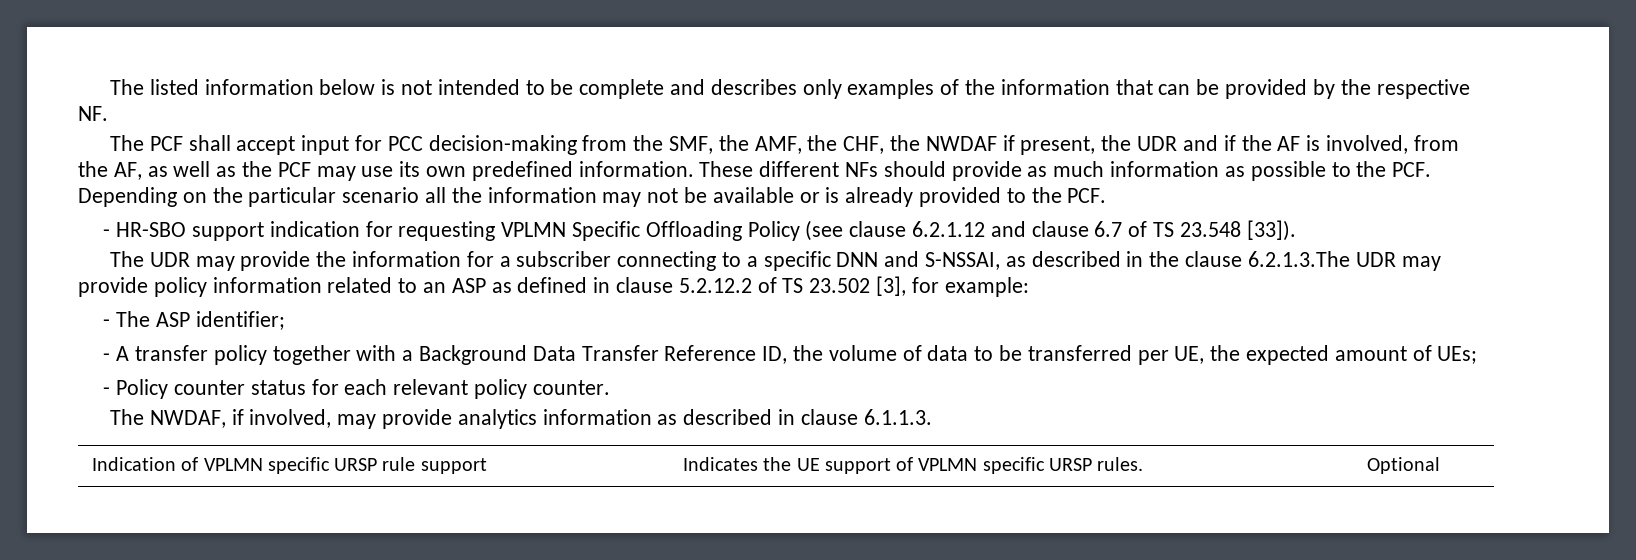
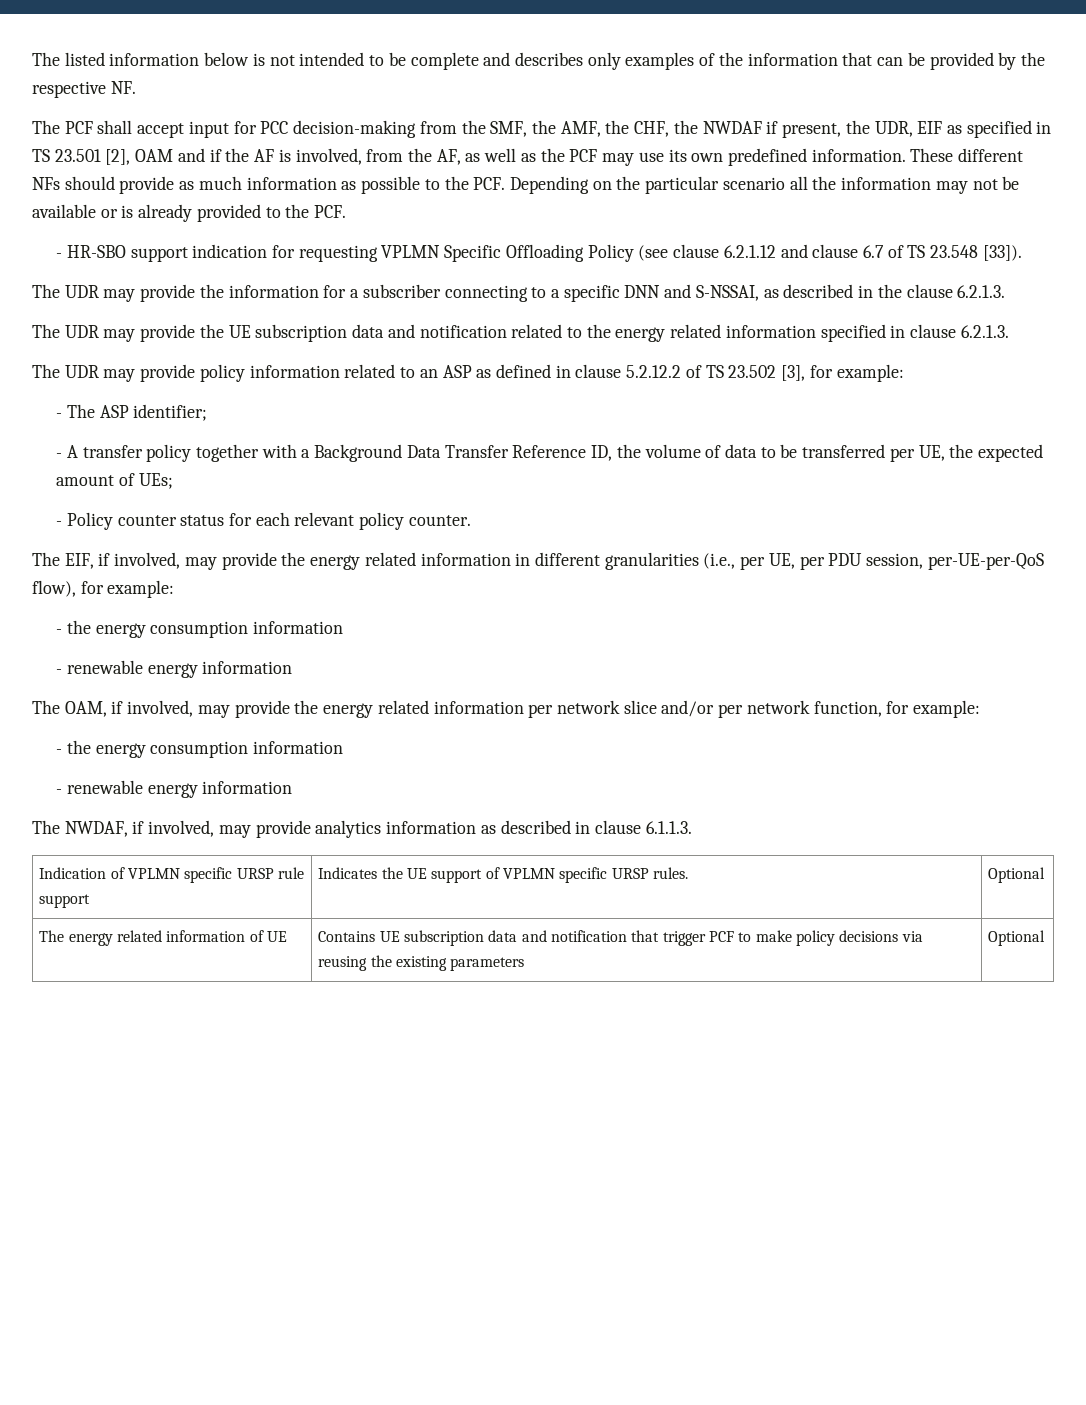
- The PCF shall accept input for PCC decision-making from the SMF, the AMF, the CHF, the NWDAF if present, the UDR and if the AF is involved, from the AF, as well as the PCF may use its own predefined information.
+ The PCF shall accept input for PCC decision-making from the SMF, the AMF, the CHF, the NWDAF if present, the UDR, EIF as specified in TS 23.501 [2], OAM and if the AF is involved, from the AF, as well as the PCF may use its own predefined information.
- The UDR may provide the information for a subscriber connecting to a specific DNN and S-NSSAI, as described in the clause 6.2.1.3.The UDR may provide policy information related to an ASP as defined in clause 5.2.12.2 of TS 23.502 [3], for example:
+ The UDR may provide the information for a subscriber connecting to a specific DNN and S-NSSAI, as described in the clause 6.2.1.3.
+ The UDR may provide the UE subscription data and notification related to the energy related information specified in clause 6.2.1.3.
+ The UDR may provide policy information related to an ASP as defined in clause 5.2.12.2 of TS 23.502 [3], for example:
+ The EIF, if involved, may provide the energy related information in different granularities (i.e., per UE, per PDU session, per-UE-per-QoS flow), for example:
+ - the energy consumption information
+ - renewable energy information
+ The OAM, if involved, may provide the energy related information per network slice and/or per network function, for example:
+ - the energy consumption information
+ - renewable energy information
+ The energy related information of UE | Contains UE subscription data and notification that trigger PCF to make policy decisions via reusing the existing parameters | Optional

